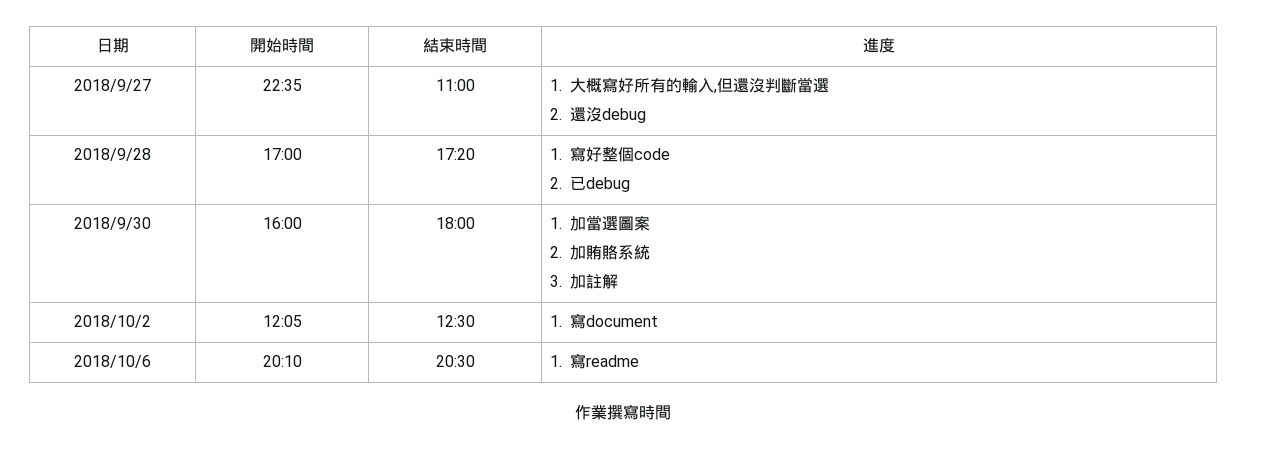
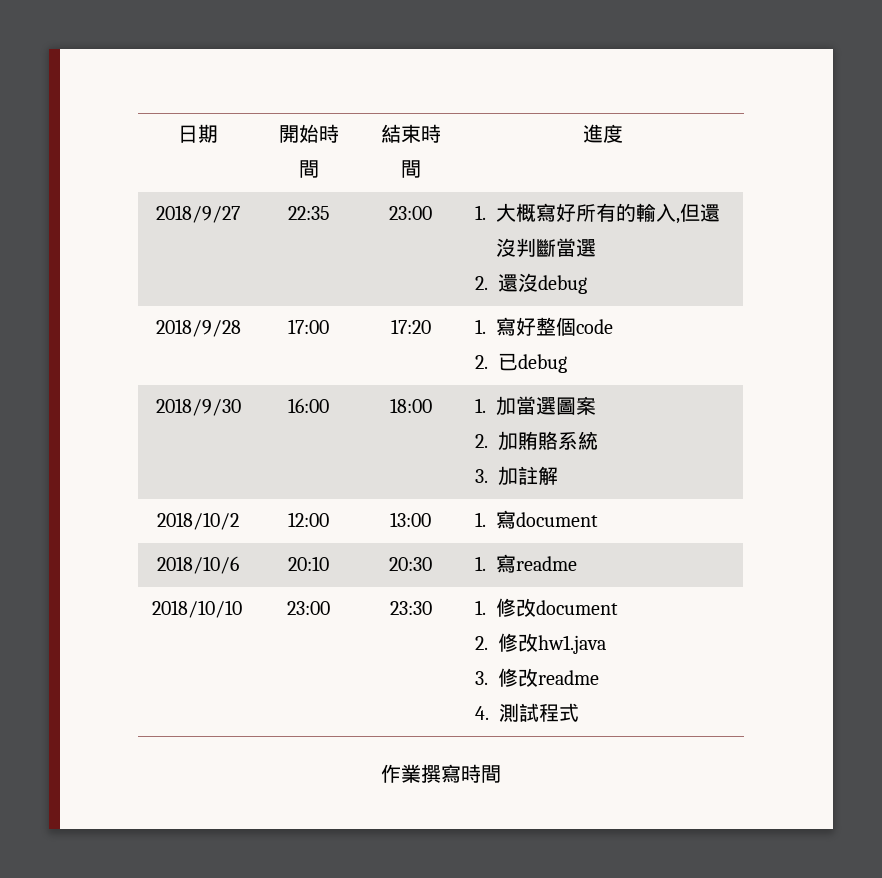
- 2018/9/27 | 22:35 | 11:00 | 1.大概寫好所有的輸入,但還沒判斷當選
+ 2018/9/27 | 22:35 | 23:00 | 1.大概寫好所有的輸入,但還沒判斷當選
- 2018/10/2 | 12:05 | 12:30 | 1.寫document
+ 2018/10/2 | 12:00 | 13:00 | 1.寫document
+ 2018/10/10 | 23:00 | 23:30 | 1.修改document
+ 2.修改hw1.java
+ 3.修改readme
+ 4.測試程式

